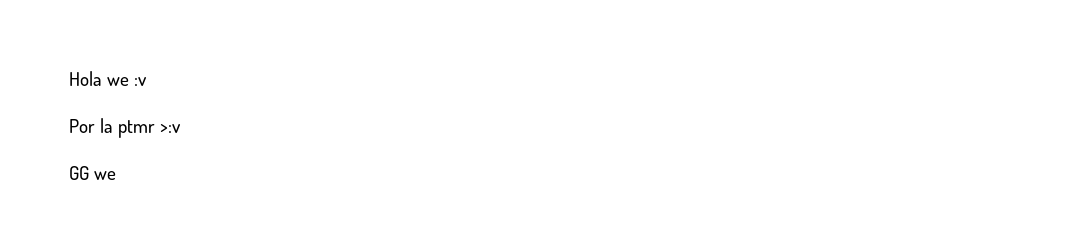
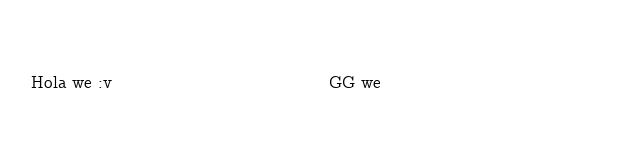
- Por la ptmr >:v

